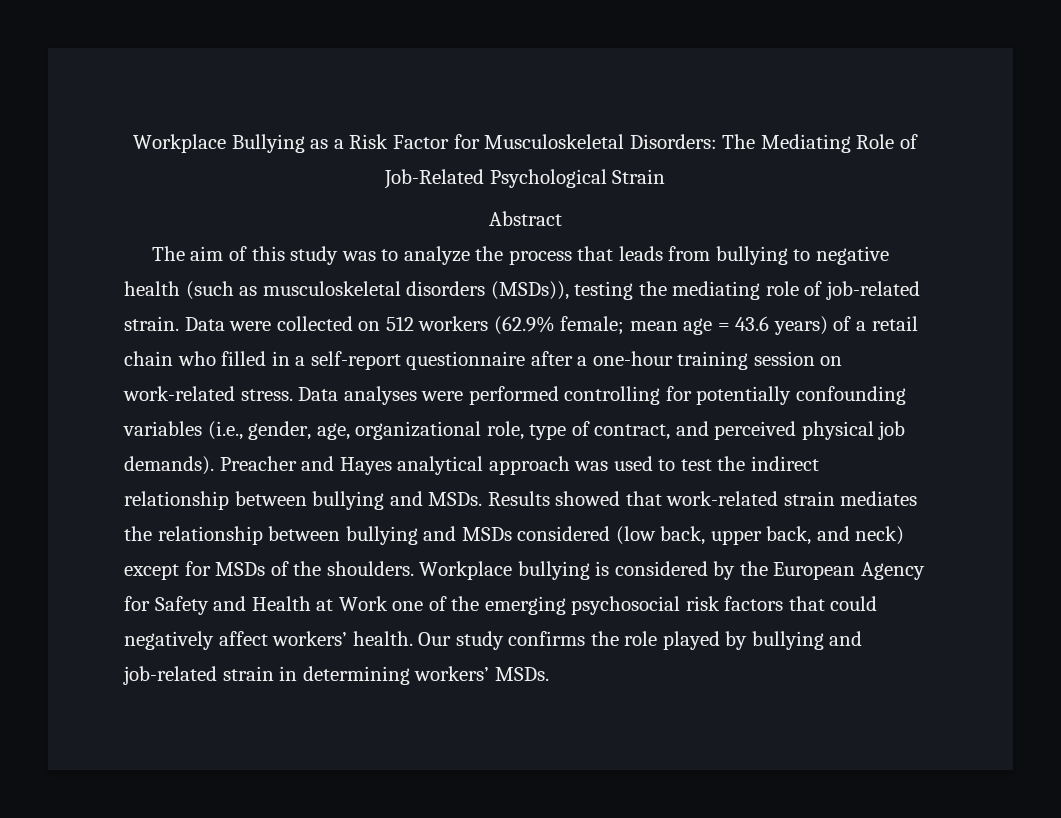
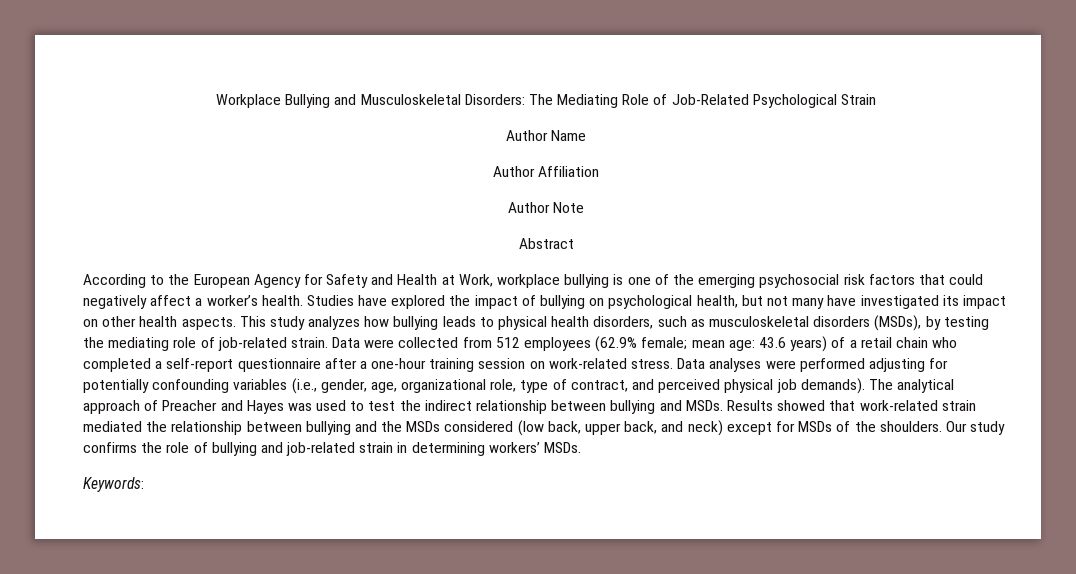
- Workplace Bullying as a Risk Factor for Musculoskeletal Disorders: The Mediating Role of Job-Related Psychological Strain
+ Workplace Bullying and Musculoskeletal Disorders: The Mediating Role of Job-Related Psychological Strain
+ Author Name
+ Author Affiliation
+ Author Note
  Abstract
- The aim of this study was to analyze the process that leads from bullying to negative health (such as musculoskeletal disorders (MSDs)), testing the mediating role of job-related strain.
+ According to the European Agency for Safety and Health at Work, workplace bullying is one of the emerging psychosocial risk factors that could negatively affect a worker’s health. Studies have explored the impact of bullying on psychological health, but not many have investigated its impact on other health aspects. This study analyzes how bullying leads to physical health disorders, such as musculoskeletal disorders (MSDs), by testing the mediating role of job-related strain.
- Data were collected on 512 workers (62.9% female; mean age = 43.6 years) of a retail chain who filled in a self-report questionnaire after a one-hour training session on work-related stress.
+ Data were collected from 512 employees (62.9% female; mean age: 43.6 years) of a retail chain who completed a self-report questionnaire after a one-hour training session on work-related stress.
- Data analyses were performed controlling for potentially confounding variables (i.e., gender, age, organizational role, type of contract, and perceived physical job demands).
+ Data analyses were performed adjusting for potentially confounding variables (i.e., gender, age, organizational role, type of contract, and perceived physical job demands).
- Preacher and Hayes analytical approach was used to test the indirect relationship between bullying and MSDs.
+ The analytical approach of Preacher and Hayes was used to test the indirect relationship between bullying and MSDs.
- Results showed that work-related strain mediates the relationship between bullying and MSDs considered (low back, upper back, and neck) except for MSDs of the shoulders.
+ Results showed that work-related strain mediated the relationship between bullying and the MSDs considered (low back, upper back, and neck) except for MSDs of the shoulders.
- Workplace bullying is considered by the European Agency for Safety and Health at Work one of the emerging psychosocial risk factors that could negatively affect workers’ health.
- Our study confirms the role played by bullying and job-related strain in determining workers’ MSDs.
+ Our study confirms the role of bullying and job-related strain in determining workers’ MSDs.
+ Keywords:

